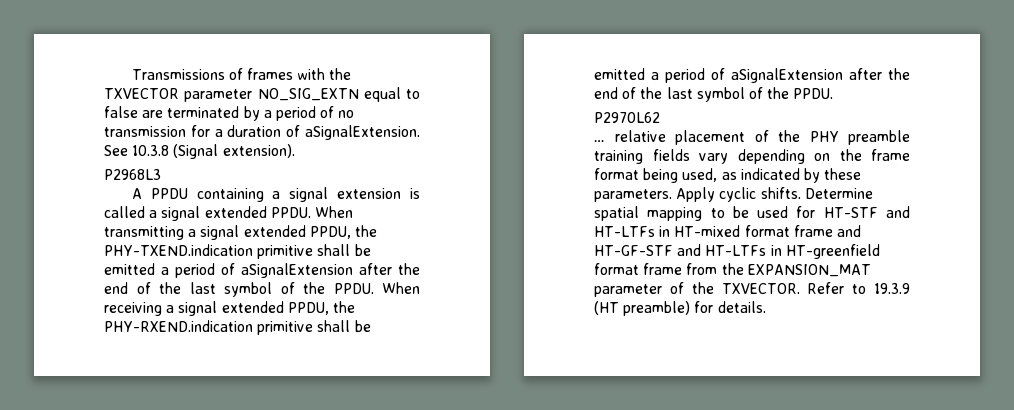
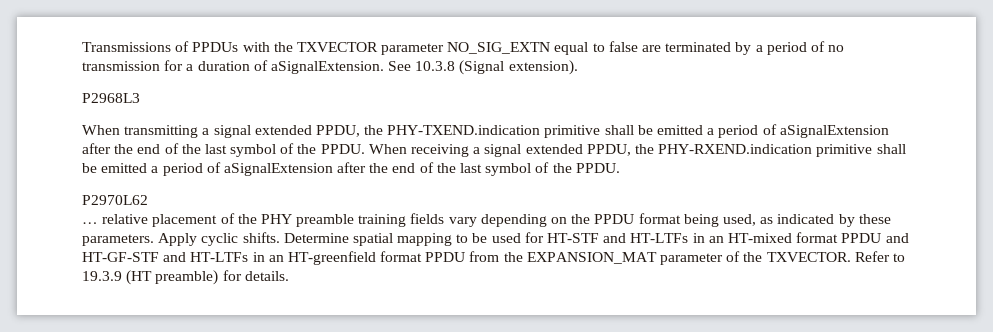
- Transmissions of frames with the TXVECTOR parameter NO_SIG_EXTN equal to false are terminated by a period of no transmission for a duration of aSignalExtension.
+ Transmissions of PPDUs with the TXVECTOR parameter NO_SIG_EXTN equal to false are terminated by a period of no transmission for a duration of aSignalExtension.
- A PPDU containing a signal extension is called a signal extended PPDU.
- … relative placement of the PHY preamble training fields vary depending on the frame format being used, as indicated by these parameters.
+ … relative placement of the PHY preamble training fields vary depending on the PPDU format being used, as indicated by these parameters.
- Determine spatial mapping to be used for HT-STF and HT-LTFs in HT-mixed format frame and HT-GF-STF and HT-LTFs in HT-greenfield format frame from the EXPANSION_MAT parameter of the TXVECTOR.
+ Determine spatial mapping to be used for HT-STF and HT-LTFs in an HT-mixed format PPDU and HT-GF-STF and HT-LTFs in an HT-greenfield format PPDU from the EXPANSION_MAT parameter of the TXVECTOR.

